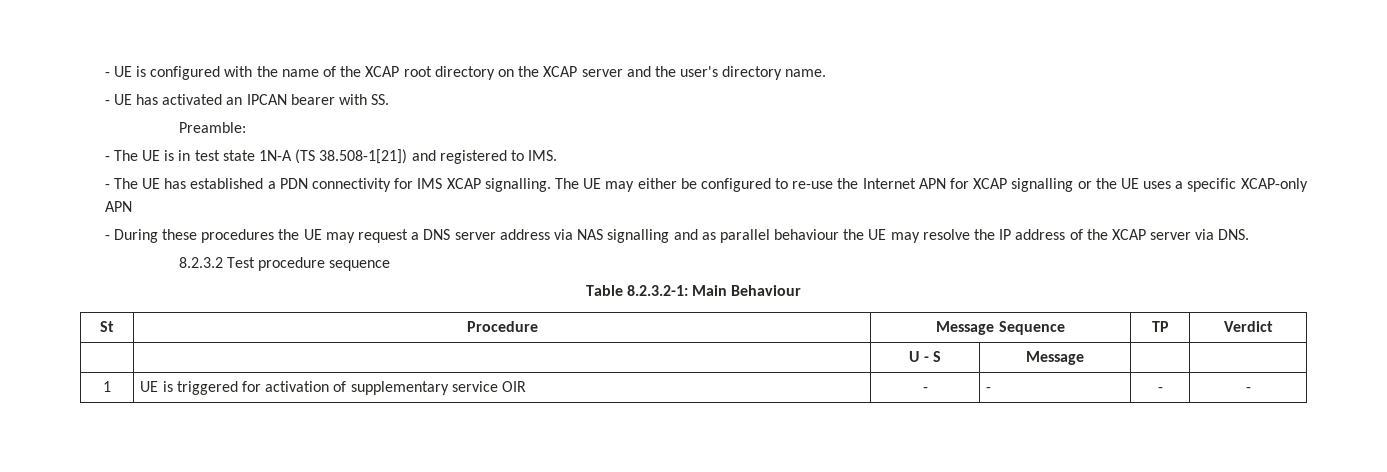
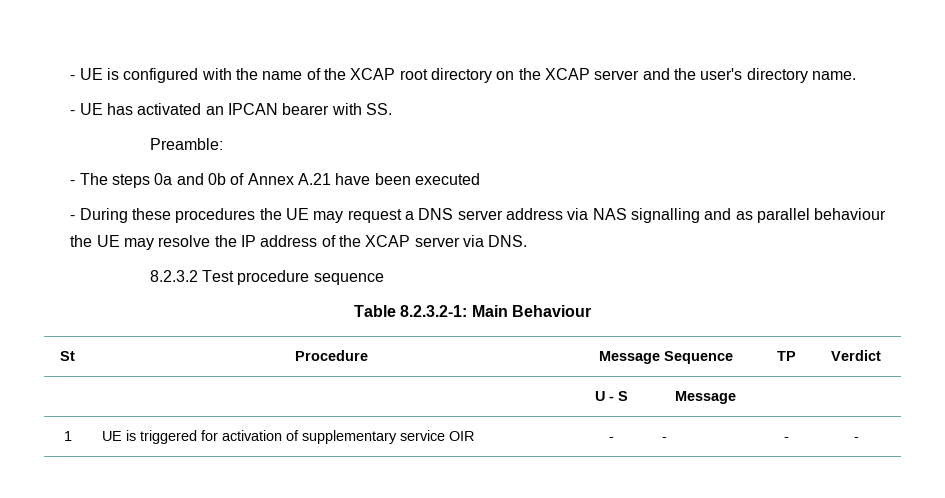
- - The UE is in test state 1N-A (TS 38.508-1[21]) and registered to IMS.
- - The UE has established a PDN connectivity for IMS XCAP signalling. The UE may either be configured to re-use the Internet APN for XCAP signalling or the UE uses a specific XCAP-only APN
+ - The steps 0a and 0b of Annex A.21 have been executed

